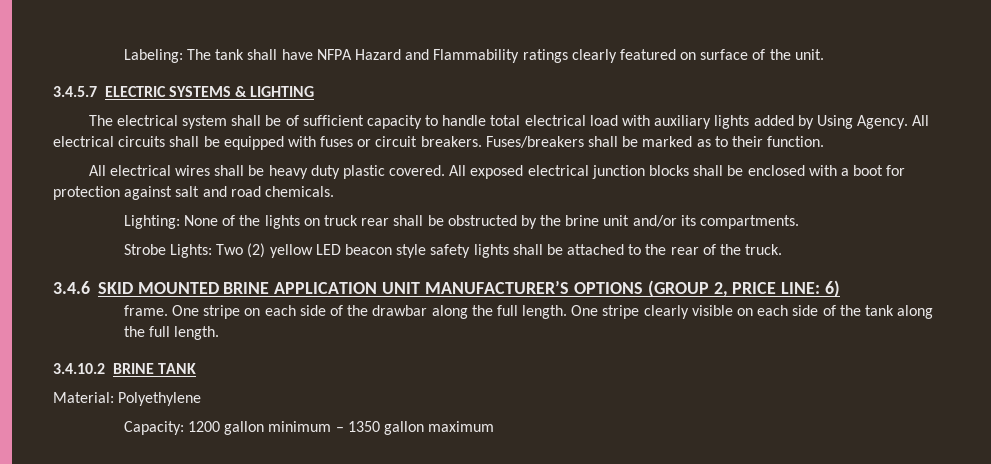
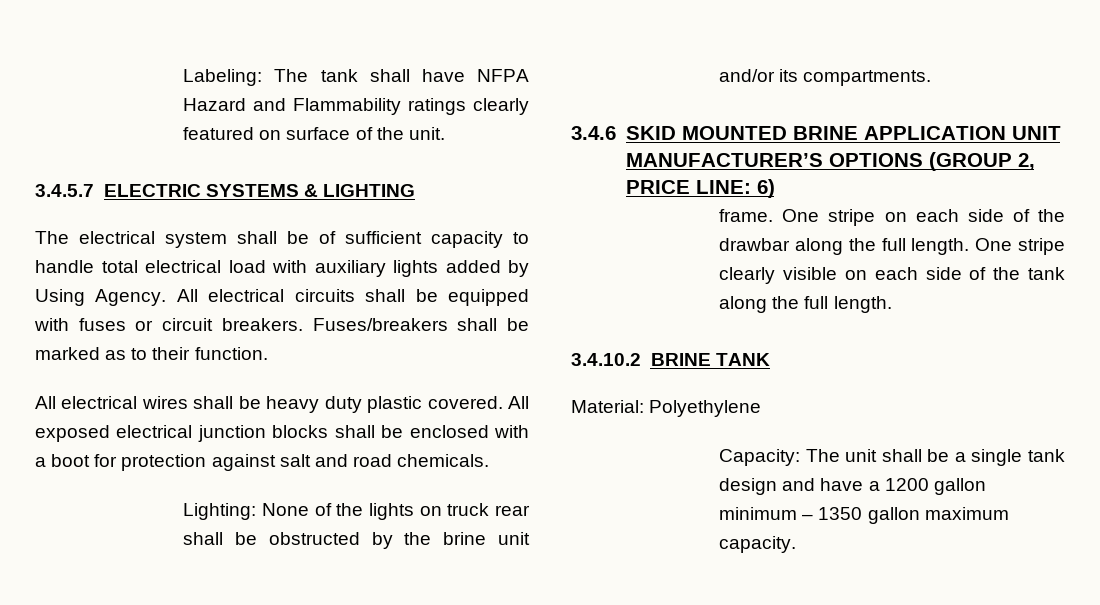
- Strobe Lights: Two (2) yellow LED beacon style safety lights shall be attached to the rear of the truck.
- Capacity: 1200 gallon minimum – 1350 gallon maximum
+ Capacity: The unit shall be a single tank design and have a 1200 gallon minimum – 1350 gallon maximum capacity.

